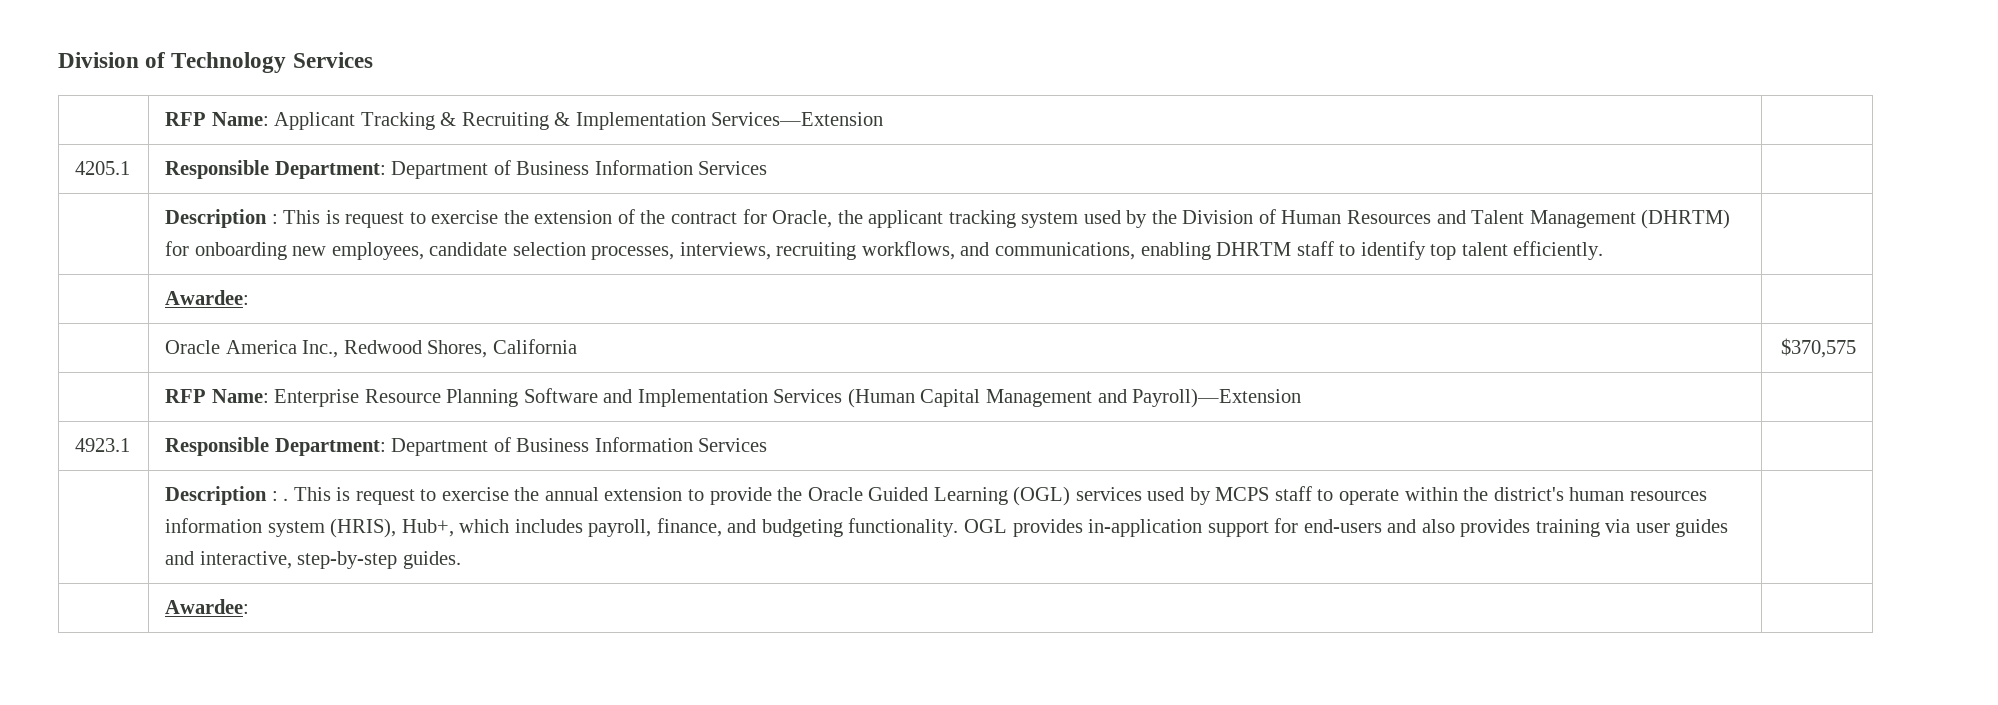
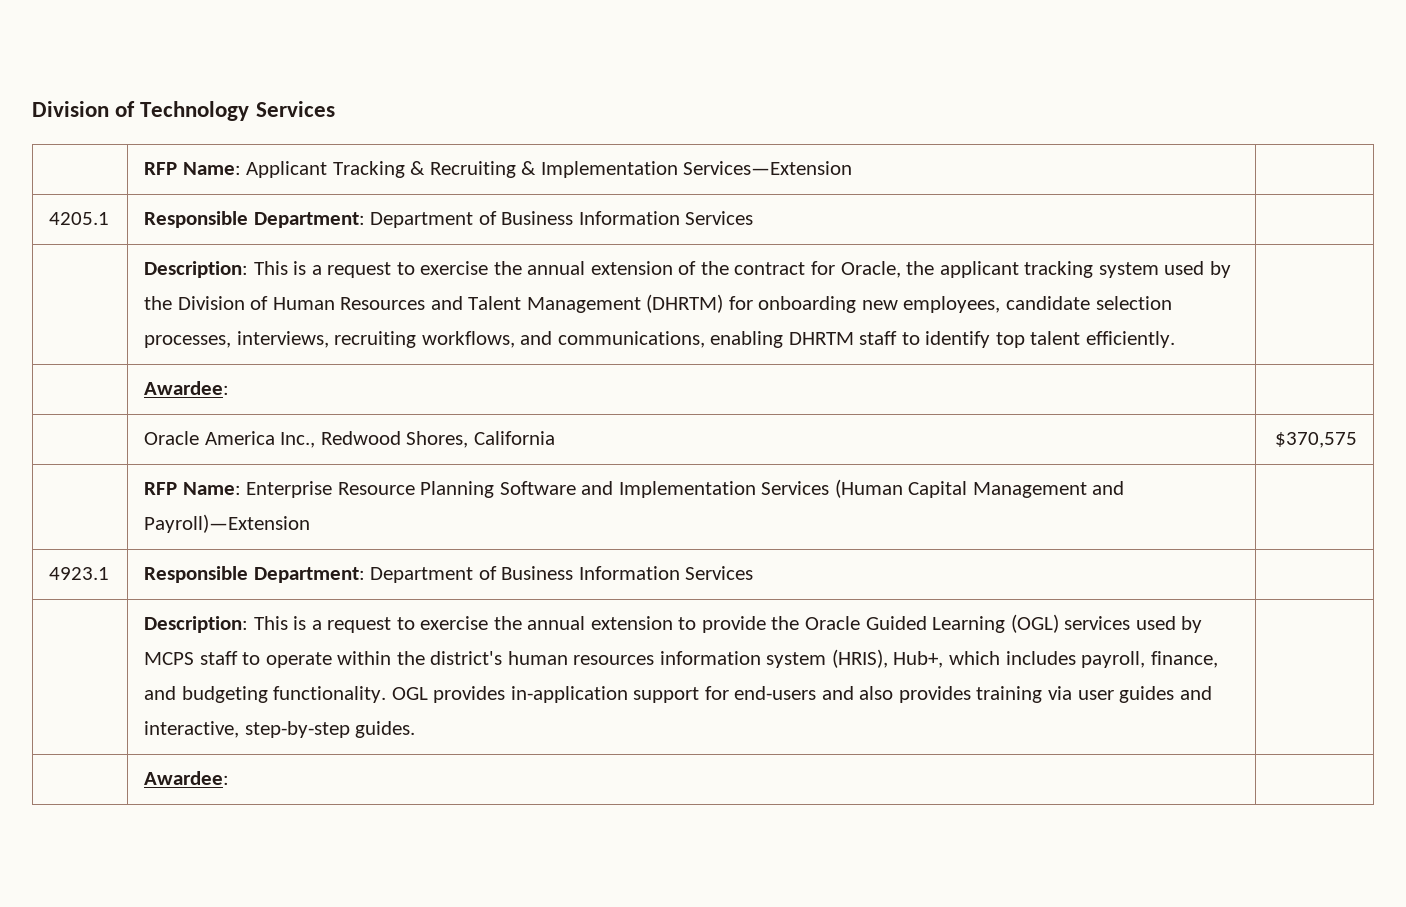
- Description : This is request to exercise the extension of the contract for Oracle, the applicant tracking system used by the Division of Human Resources and Talent Management (DHRTM) for onboarding new employees, candidate selection processes, interviews, recruiting workflows, and communications, enabling DHRTM staff to identify top talent efficiently.
+ Description: This is a request to exercise the annual extension of the contract for Oracle, the applicant tracking system used by the Division of Human Resources and Talent Management (DHRTM) for onboarding new employees, candidate selection processes, interviews, recruiting workflows, and communications, enabling DHRTM staff to identify top talent efficiently.
- Description : . This is request to exercise the annual extension to provide the Oracle Guided Learning (OGL) services used by MCPS staff to operate within the district's human resources information system (HRIS), Hub+, which includes payroll, finance, and budgeting functionality.
+ Description: This is a request to exercise the annual extension to provide the Oracle Guided Learning (OGL) services used by MCPS staff to operate within the district's human resources information system (HRIS), Hub+, which includes payroll, finance, and budgeting functionality.

